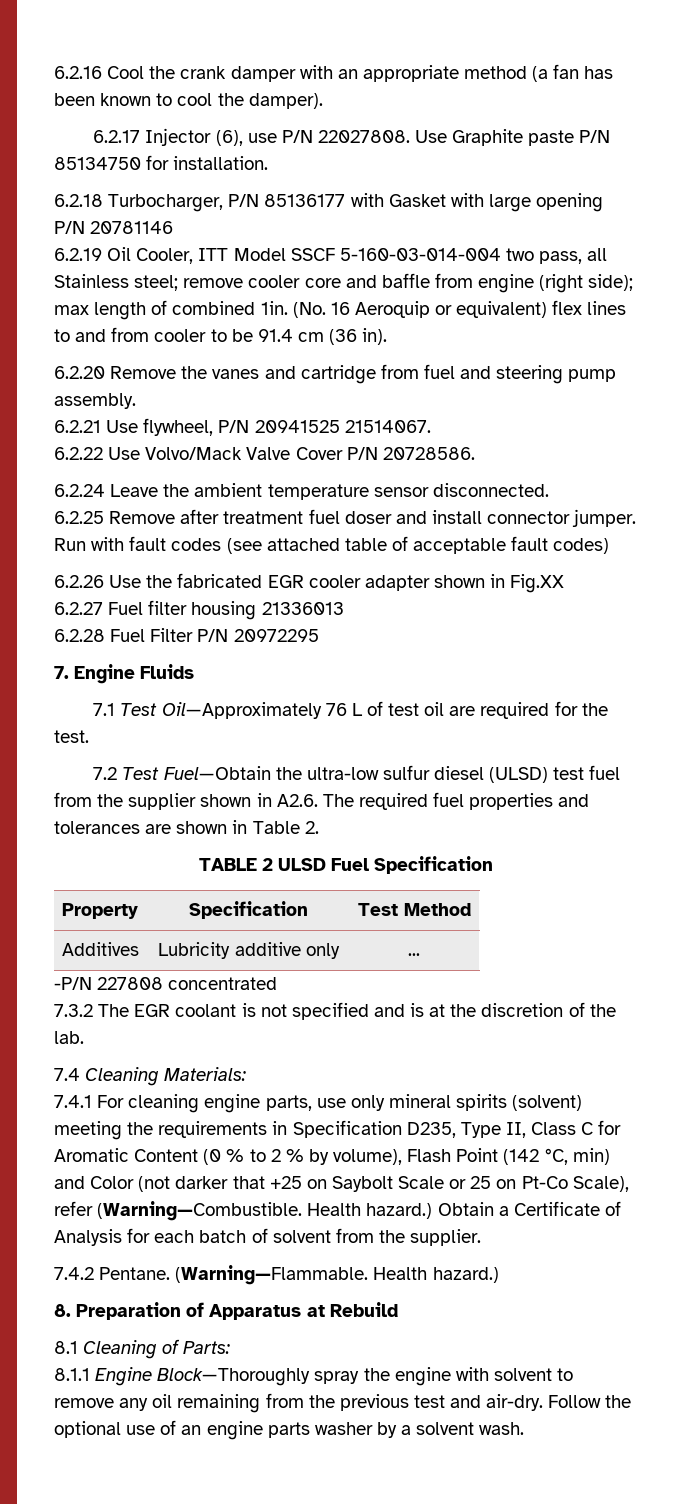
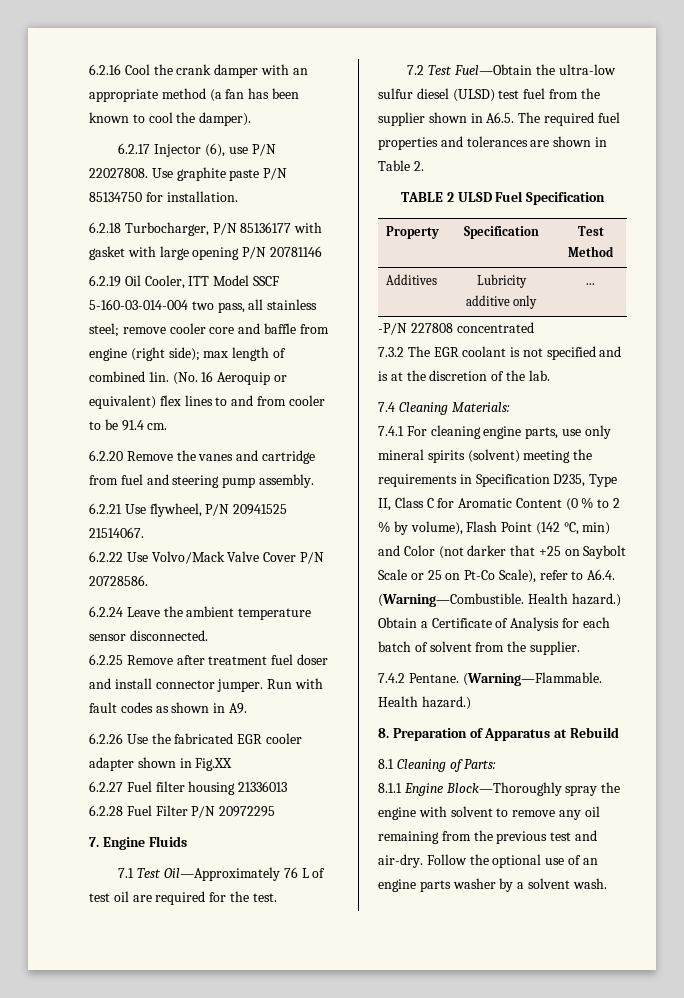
- Use Graphite paste P/N 85134750 for installation.
+ Use graphite paste P/N 85134750 for installation.
- 6.2.18 Turbocharger, P/N 85136177 with Gasket with large opening P/N 20781146
+ 6.2.18 Turbocharger, P/N 85136177 with gasket with large opening P/N 20781146
- 6.2.19 Oil Cooler, ITT Model SSCF 5-160-03-014-004 two pass, all Stainless steel; remove cooler core and baffle from engine (right side); max length of combined 1in.
+ 6.2.19 Oil Cooler, ITT Model SSCF 5-160-03-014-004 two pass, all stainless steel; remove cooler core and baffle from engine (right side); max length of combined 1in.
- (No. 16 Aeroquip or equivalent) flex lines to and from cooler to be 91.4 cm (36 in).
+ (No. 16 Aeroquip or equivalent) flex lines to and from cooler to be 91.4 cm.
- Run with fault codes (see attached table of acceptable fault codes)
+ Run with fault codes as shown in A9.
- 7.2 Test Fuel—Obtain the ultra-low sulfur diesel (ULSD) test fuel from the supplier shown in A2.6. The required fuel properties and tolerances are shown in Table 2.
+ 7.2 Test Fuel—Obtain the ultra-low sulfur diesel (ULSD) test fuel from the supplier shown in A6.5. The required fuel properties and tolerances are shown in Table 2.
- 7.4.1 For cleaning engine parts, use only mineral spirits (solvent) meeting the requirements in Specification D235, Type II, Class C for Aromatic Content (0 % to 2 % by volume), Flash Point (142 °C, min) and Color (not darker that +25 on Saybolt Scale or 25 on Pt-Co Scale), refer (Warning—Combustible.
+ 7.4.1 For cleaning engine parts, use only mineral spirits (solvent) meeting the requirements in Specification D235, Type II, Class C for Aromatic Content (0 % to 2 % by volume), Flash Point (142 °C, min) and Color (not darker that +25 on Saybolt Scale or 25 on Pt-Co Scale), refer to A6.4. (Warning—Combustible.

